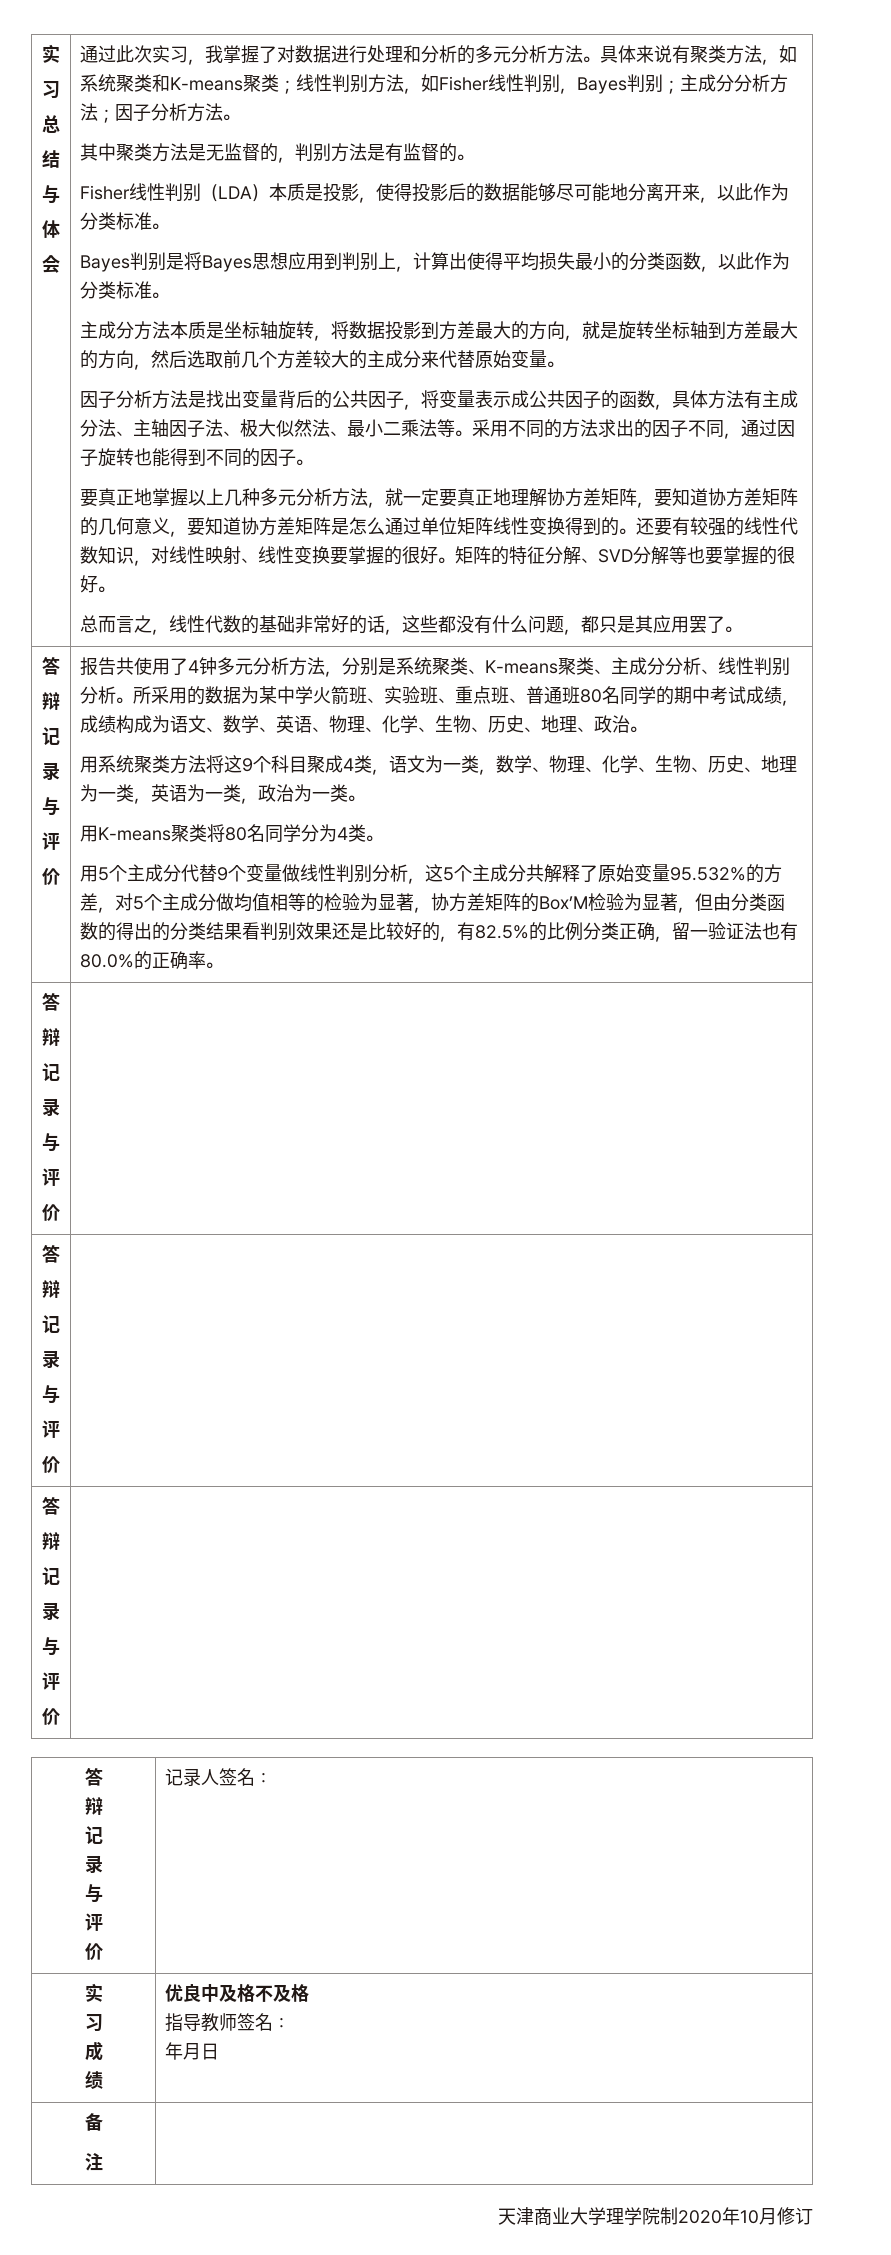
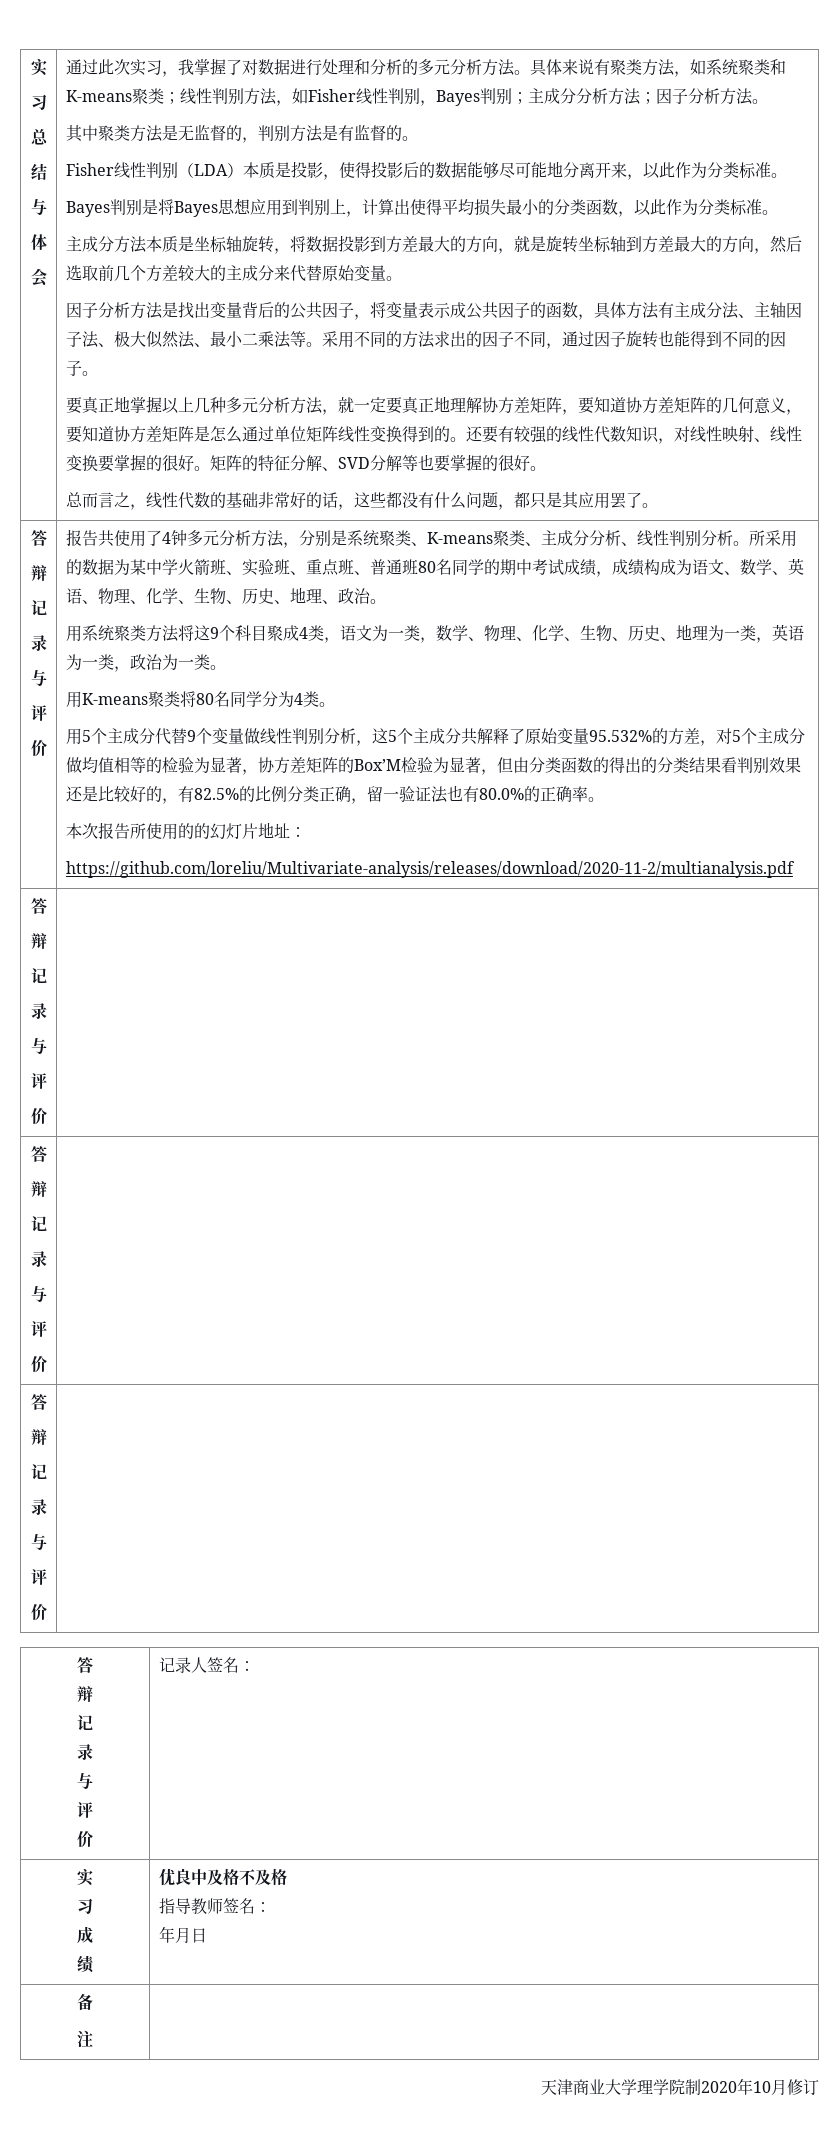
+ 本次报告所使用的的幻灯片地址：
+ https://github.com/loreliu/Multivariate-analysis/releases/download/2020-11-2/multianalysis.pdf

